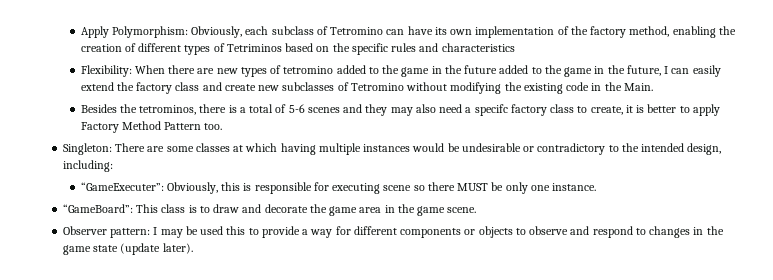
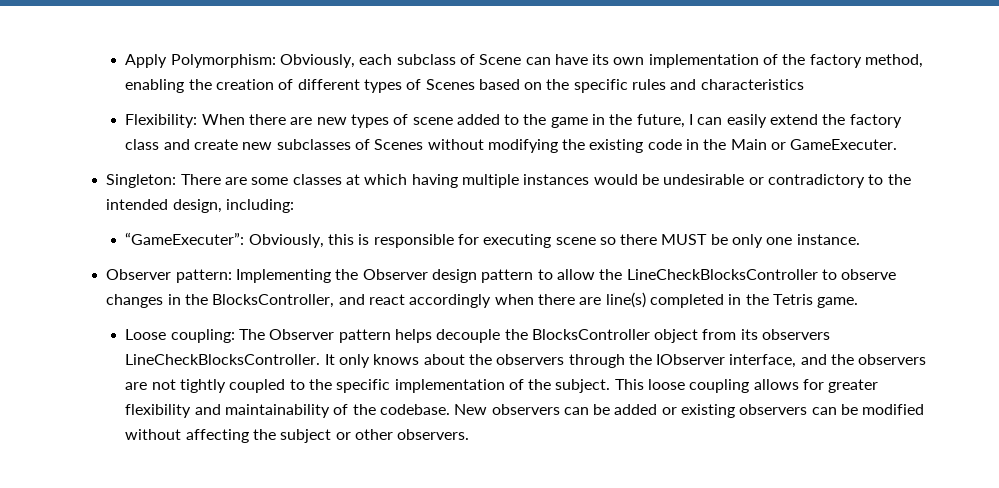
- Apply Polymorphism: Obviously, each subclass of Tetromino can have its own implementation of the factory method, enabling the creation of different types of Tetriminos based on the specific rules and characteristics
+ Apply Polymorphism: Obviously, each subclass of Scene can have its own implementation of the factory method, enabling the creation of different types of Scenes based on the specific rules and characteristics
- Flexibility: When there are new types of tetromino added to the game in the future added to the game in the future, I can easily extend the factory class and create new subclasses of Tetromino without modifying the existing code in the Main.
- Besides the tetrominos, there is a total of 5-6 scenes and they may also need a specifc factory class to create, it is better to apply Factory Method Pattern too.
+ Flexibility: When there are new types of scene added to the game in the future, I can easily extend the factory class and create new subclasses of Scenes without modifying the existing code in the Main or GameExecuter.
- “GameBoard”: This class is to draw and decorate the game area in the game scene.
- Observer pattern: I may be used this to provide a way for different components or objects to observe and respond to changes in the game state (update later).
+ Observer pattern: Implementing the Observer design pattern to allow the LineCheckBlocksController to observe changes in the BlocksController, and react accordingly when there are line(s) completed in the Tetris game.
+ Loose coupling: The Observer pattern helps decouple the BlocksController object from its observers LineCheckBlocksController. It only knows about the observers through the IObserver interface, and the observers are not tightly coupled to the specific implementation of the subject. This loose coupling allows for greater flexibility and maintainability of the codebase. New observers can be added or existing observers can be modified without affecting the subject or other observers.

